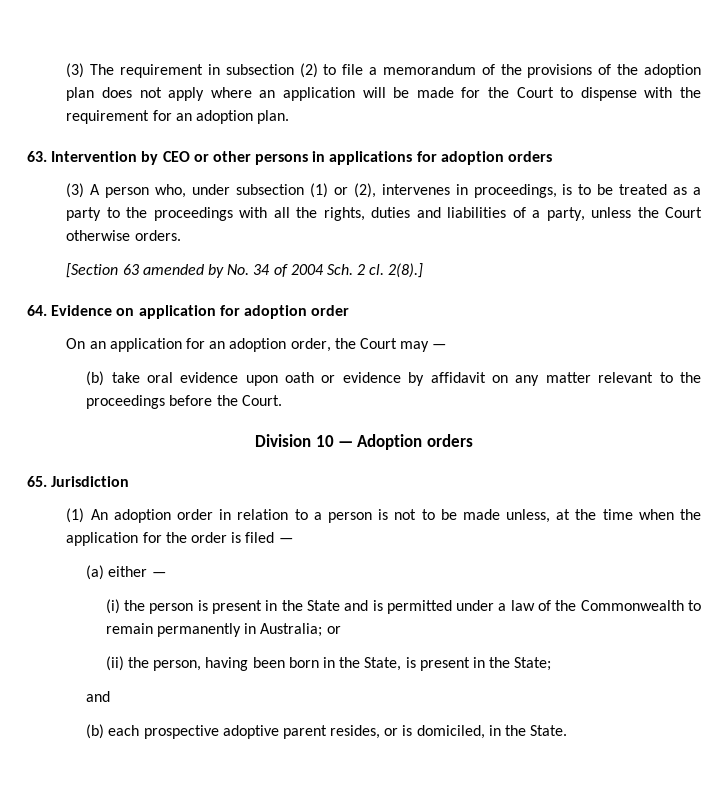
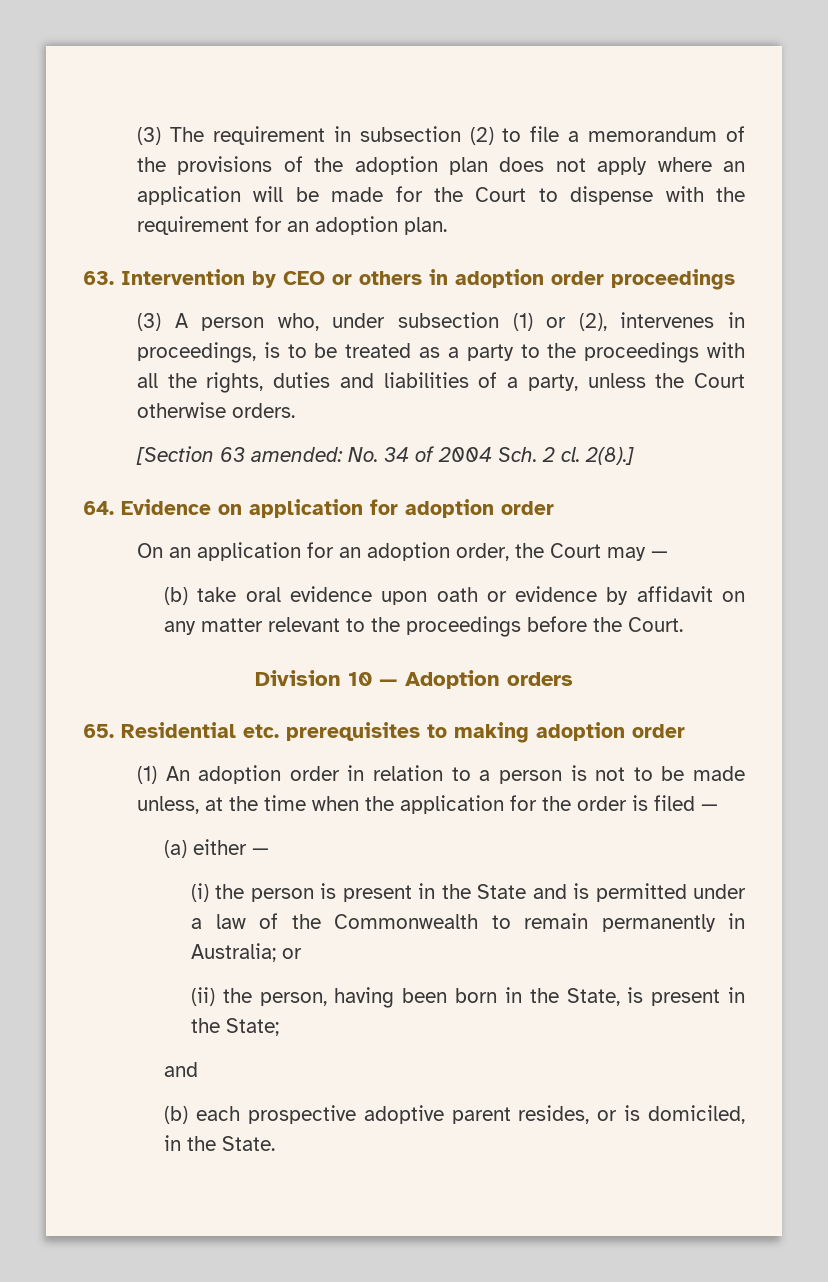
- 63. Intervention by CEO or other persons in applications for adoption orders
+ 63. Intervention by CEO or others in adoption order proceedings
- [Section 63 amended by No. 34 of 2004 Sch. 2 cl.
+ [Section 63 amended: No. 34 of 2004 Sch. 2 cl.
- 65. Jurisdiction
+ 65. Residential etc. prerequisites to making adoption order

